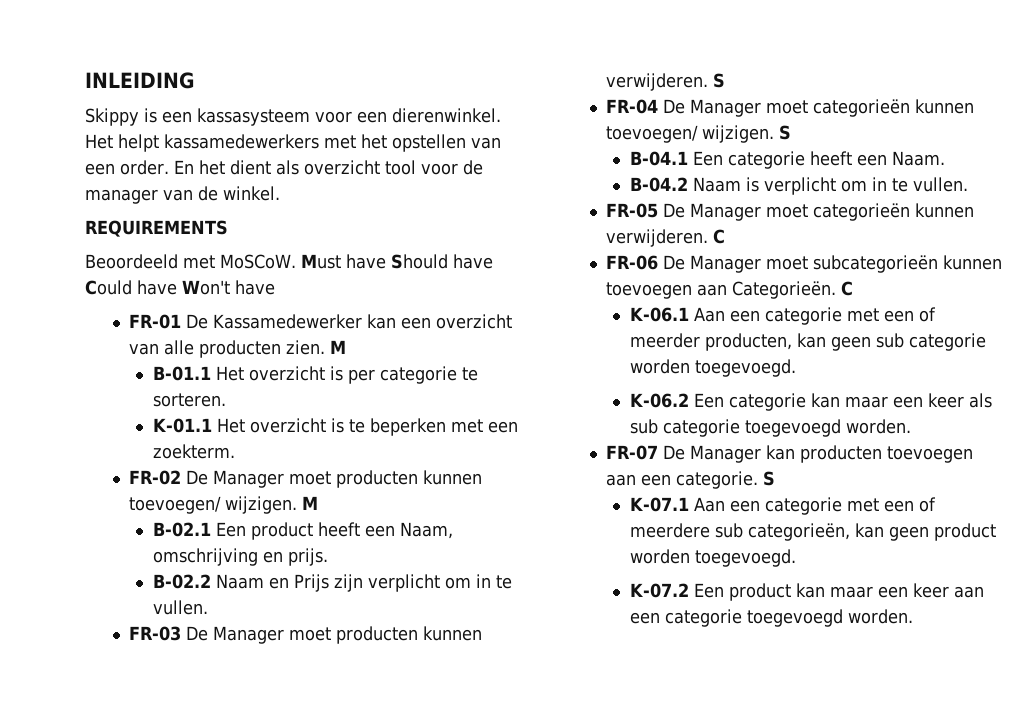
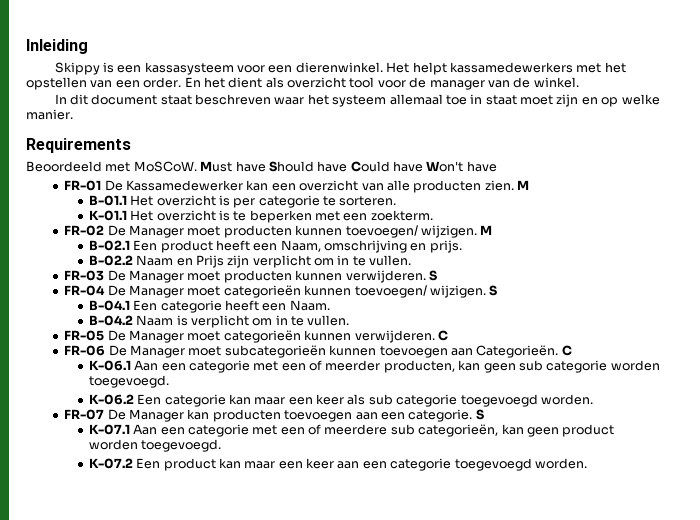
- INLEIDING
+ Inleiding
- REQUIREMENTS
+ In dit document staat beschreven waar het systeem allemaal toe in staat moet zijn en op welke manier.
+ Requirements

